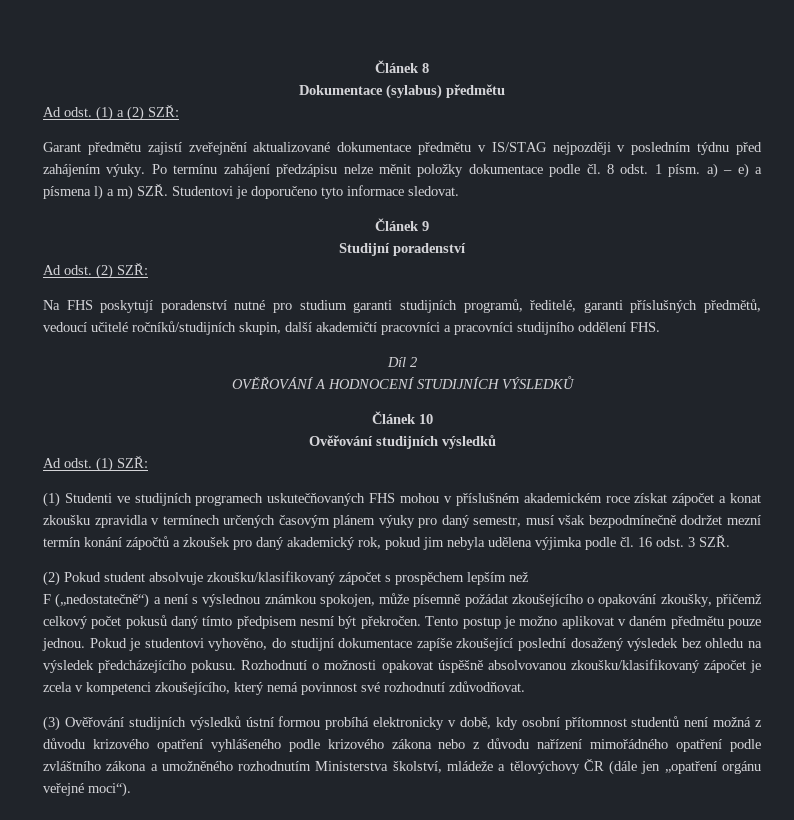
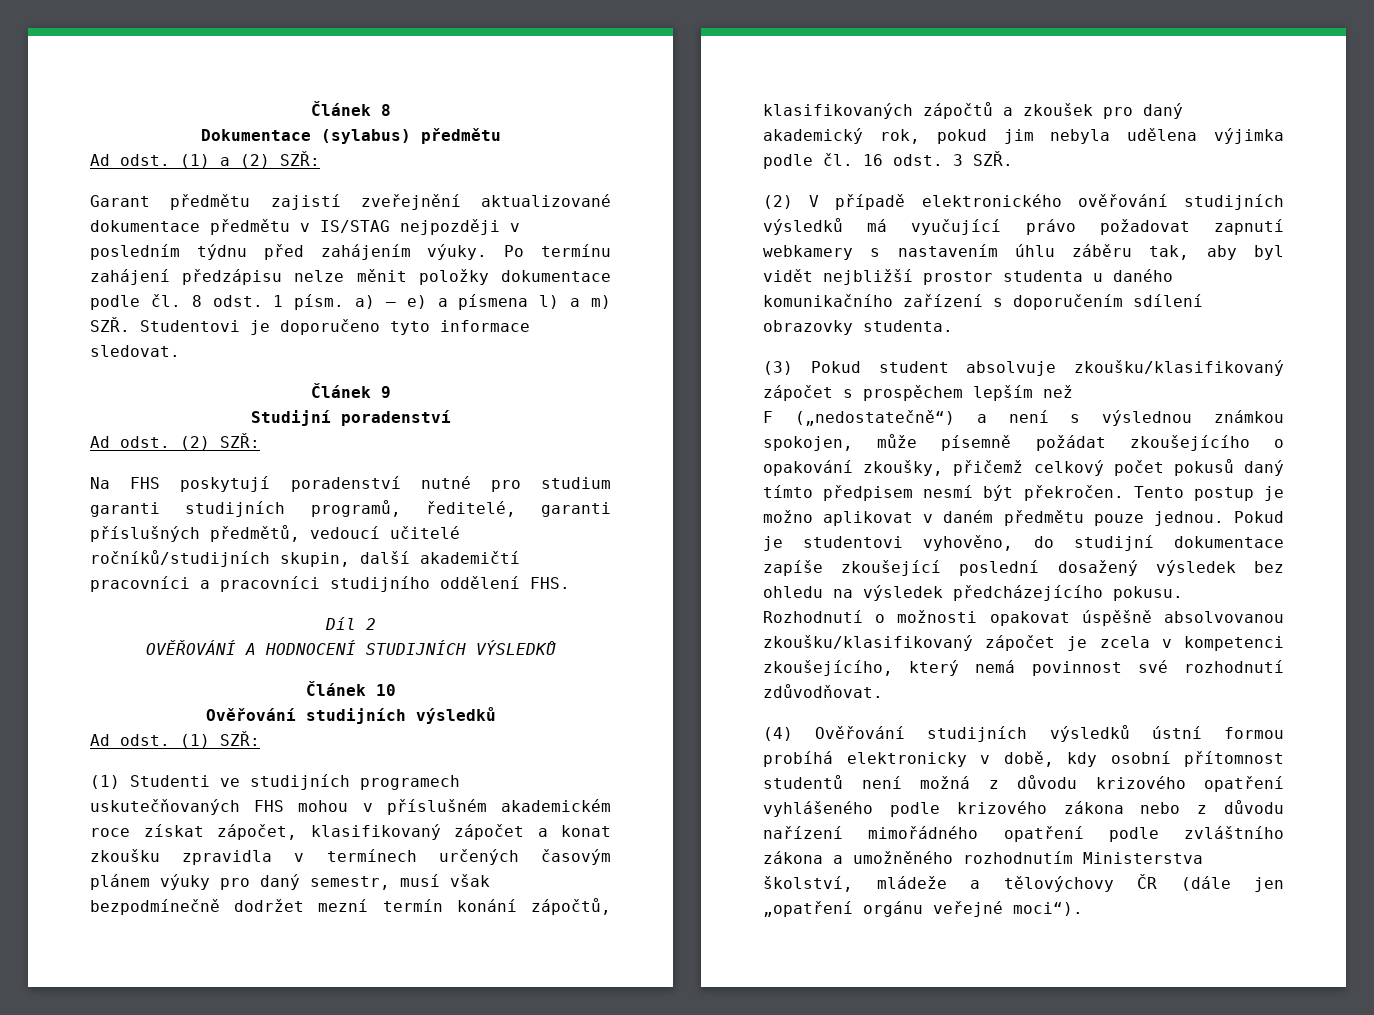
- (1) Studenti ve studijních programech uskutečňovaných FHS mohou v příslušném akademickém roce získat zápočet a konat zkoušku zpravidla v termínech určených časovým plánem výuky pro daný semestr, musí však bezpodmínečně dodržet mezní termín konání zápočtů a zkoušek pro daný akademický rok, pokud jim nebyla udělena výjimka podle čl. 16 odst. 3 SZŘ.
+ (1) Studenti ve studijních programech uskutečňovaných FHS mohou v příslušném akademickém roce získat zápočet, klasifikovaný zápočet a konat zkoušku zpravidla v termínech určených časovým plánem výuky pro daný semestr, musí však bezpodmínečně dodržet mezní termín konání zápočtů, klasifikovaných zápočtů a zkoušek pro daný akademický rok, pokud jim nebyla udělena výjimka podle čl. 16 odst. 3 SZŘ.
- (2) Pokud student absolvuje zkoušku/klasifikovaný zápočet s prospěchem lepším než
+ (2) V případě elektronického ověřování studijních výsledků má vyučující právo požadovat zapnutí webkamery s nastavením úhlu záběru tak, aby byl vidět nejbližší prostor studenta u daného komunikačního zařízení s doporučením sdílení obrazovky studenta.
+ (3) Pokud student absolvuje zkoušku/klasifikovaný zápočet s prospěchem lepším než
- (3) Ověřování studijních výsledků ústní formou probíhá elektronicky v době, kdy osobní přítomnost studentů není možná z důvodu krizového opatření vyhlášeného podle krizového zákona nebo z důvodu nařízení mimořádného opatření podle zvláštního zákona a umožněného rozhodnutím Ministerstva školství, mládeže a tělovýchovy ČR (dále jen „opatření orgánu veřejné moci“).
+ (4) Ověřování studijních výsledků ústní formou probíhá elektronicky v době, kdy osobní přítomnost studentů není možná z důvodu krizového opatření vyhlášeného podle krizového zákona nebo z důvodu nařízení mimořádného opatření podle zvláštního zákona a umožněného rozhodnutím Ministerstva školství, mládeže a tělovýchovy ČR (dále jen „opatření orgánu veřejné moci“).

